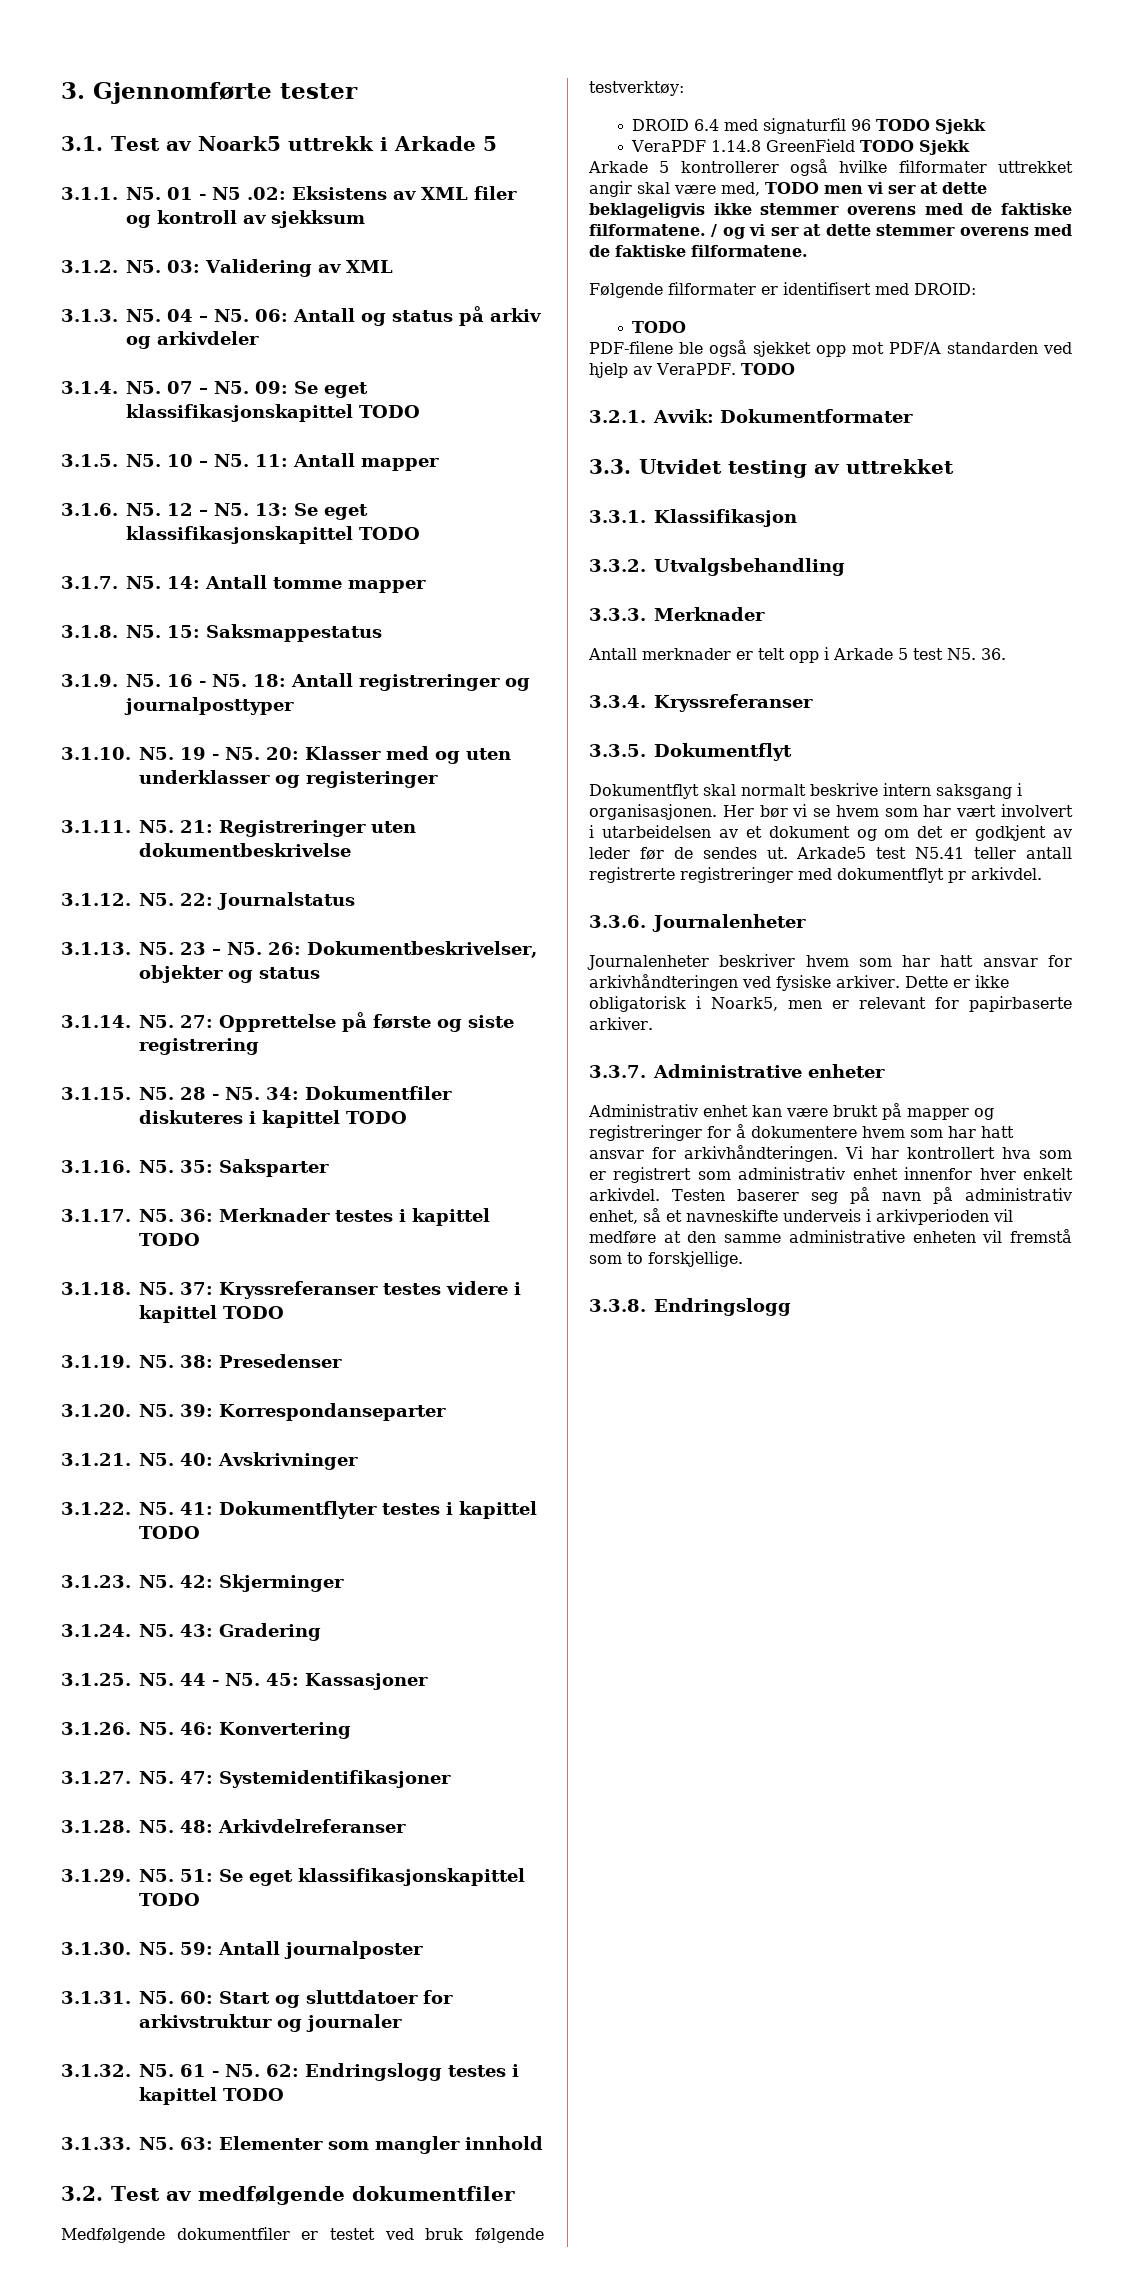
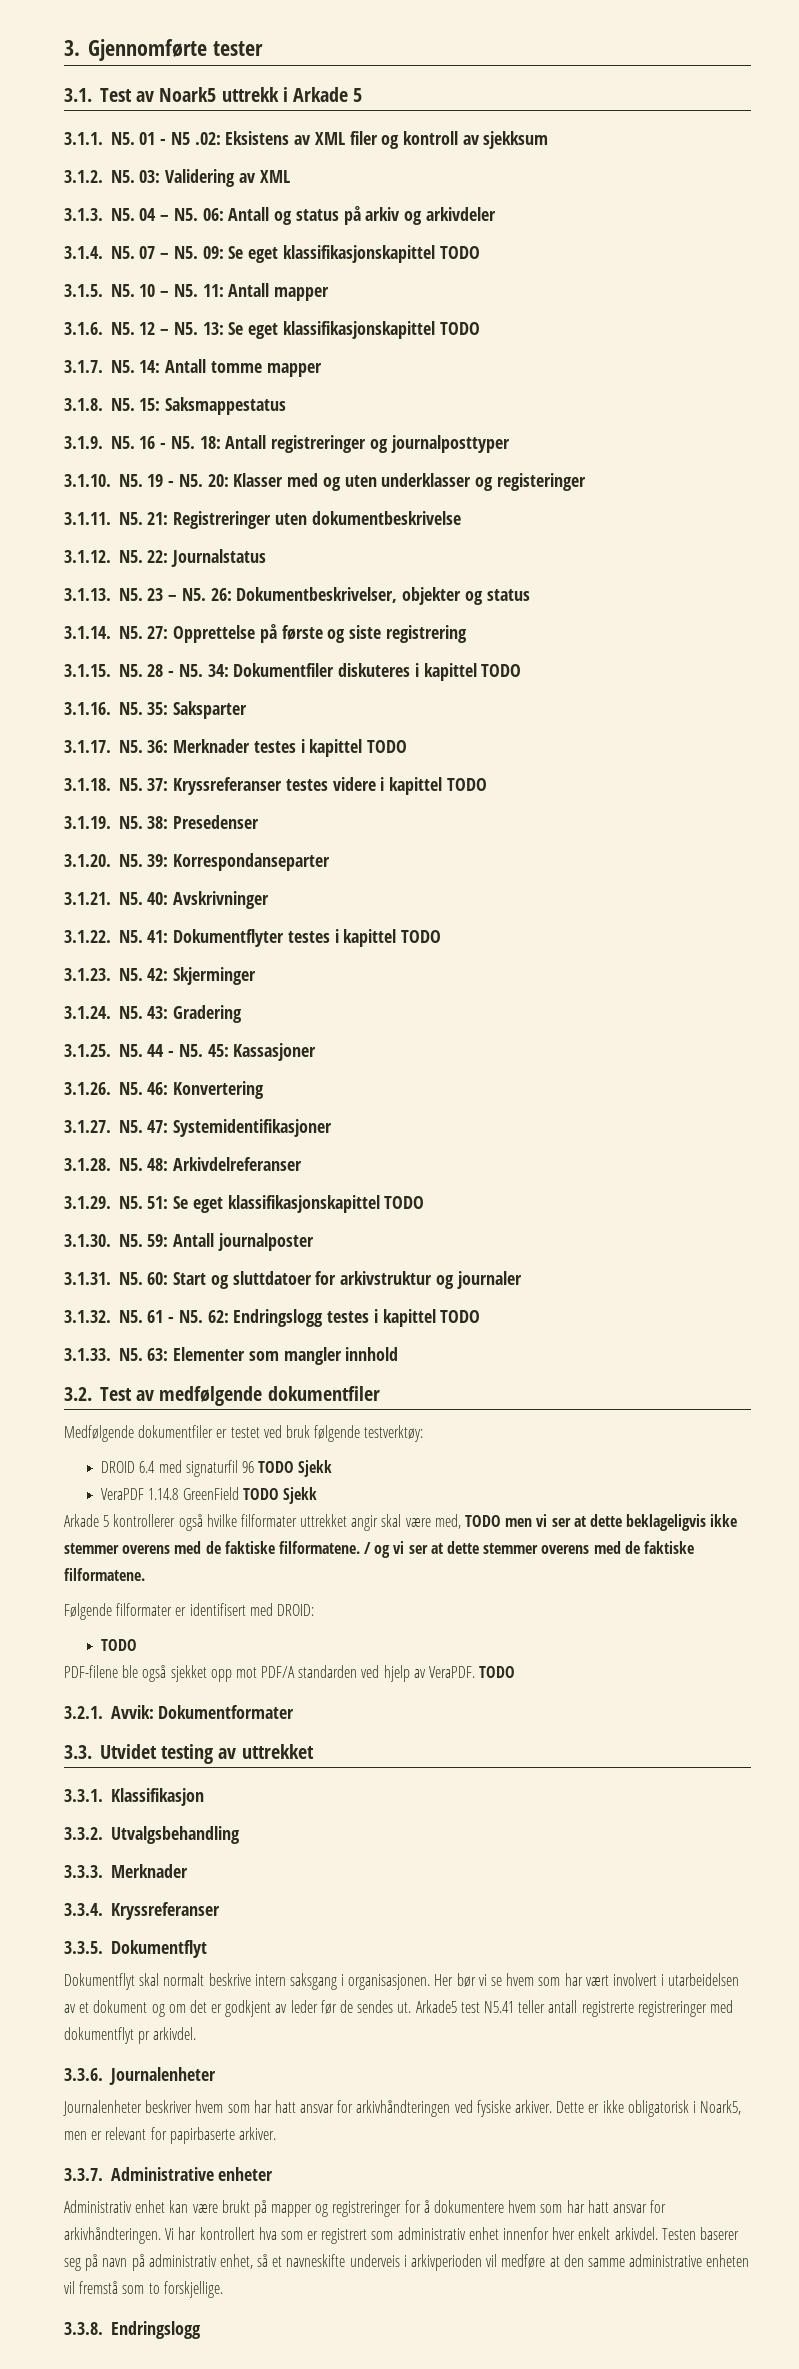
- Antall merknader er telt opp i Arkade 5 test N5. 36.

